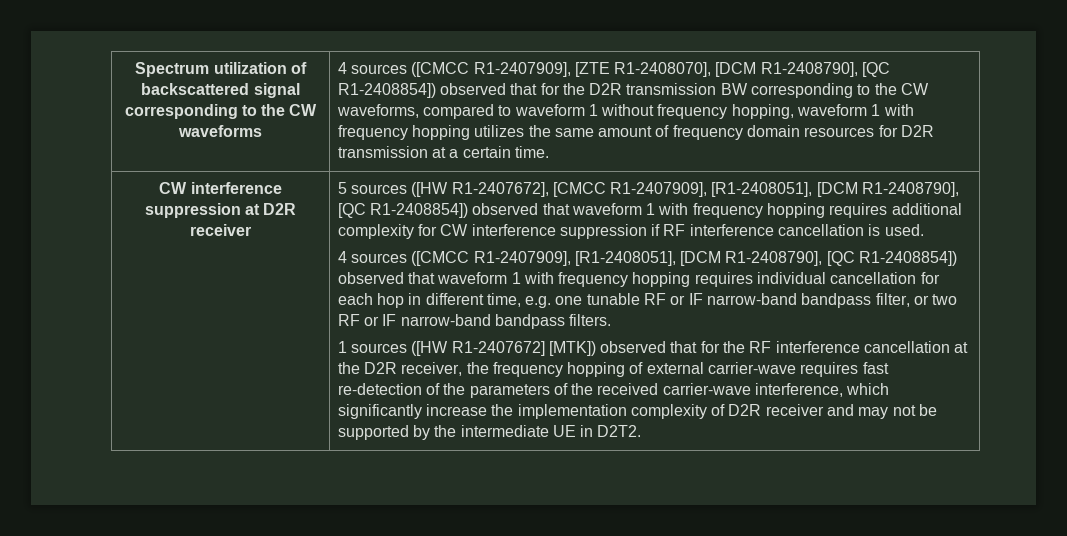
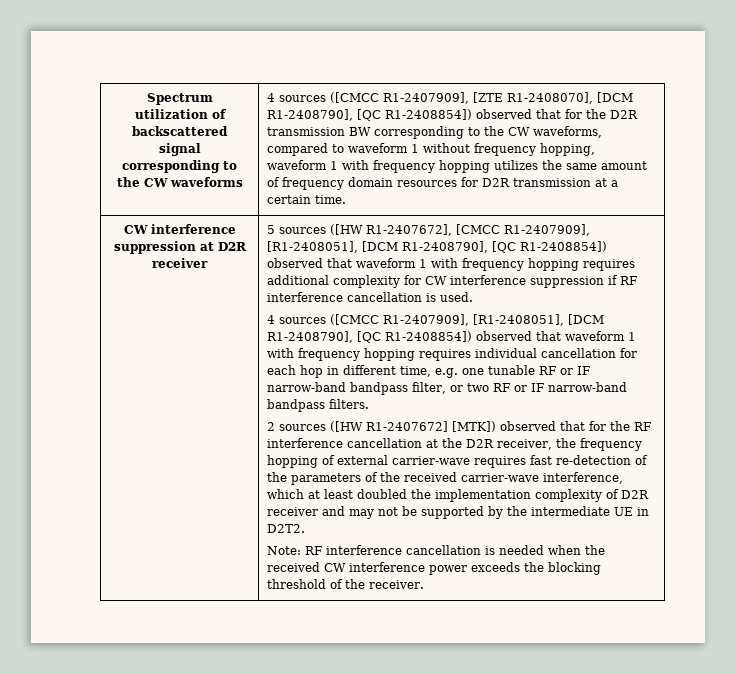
- 1 sources ([HW R1-2407672] [MTK]) observed that for the RF interference cancellation at the D2R receiver, the frequency hopping of external carrier-wave requires fast re-detection of the parameters of the received carrier-wave interference, which significantly increase the implementation complexity of D2R receiver and may not be supported by the intermediate UE in D2T2.
+ 2 sources ([HW R1-2407672] [MTK]) observed that for the RF interference cancellation at the D2R receiver, the frequency hopping of external carrier-wave requires fast re-detection of the parameters of the received carrier-wave interference, which at least doubled the implementation complexity of D2R receiver and may not be supported by the intermediate UE in D2T2.
+ Note: RF interference cancellation is needed when the received CW interference power exceeds the blocking threshold of the receiver.

